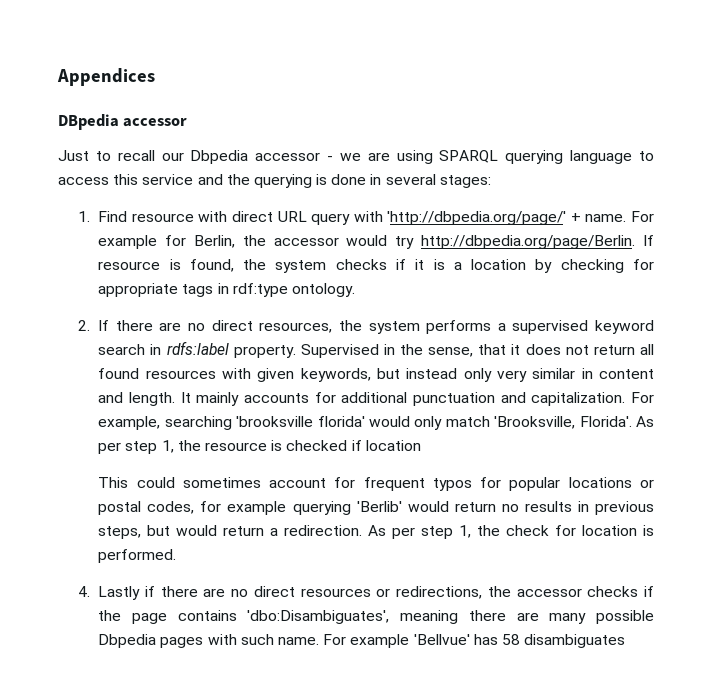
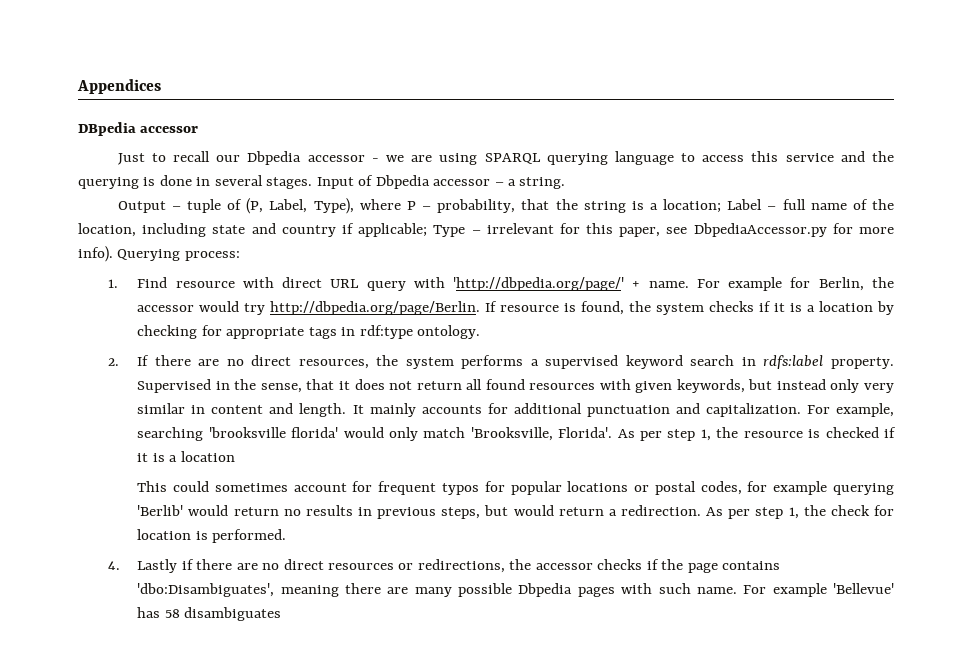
- Just to recall our Dbpedia accessor - we are using SPARQL querying language to access this service and the querying is done in several stages:
+ Just to recall our Dbpedia accessor - we are using SPARQL querying language to access this service and the querying is done in several stages. Input of Dbpedia accessor – a string.
+ Output – tuple of (P, Label, Type), where P – probability, that the string is a location; Label – full name of the location, including state and country if applicable; Type – irrelevant for this paper, see DbpediaAccessor.py for more info). Querying process:
- As per step 1, the resource is checked if location
+ As per step 1, the resource is checked if it is a location
- For example 'Bellvue' has 58 disambiguates
+ For example 'Bellevue' has 58 disambiguates

